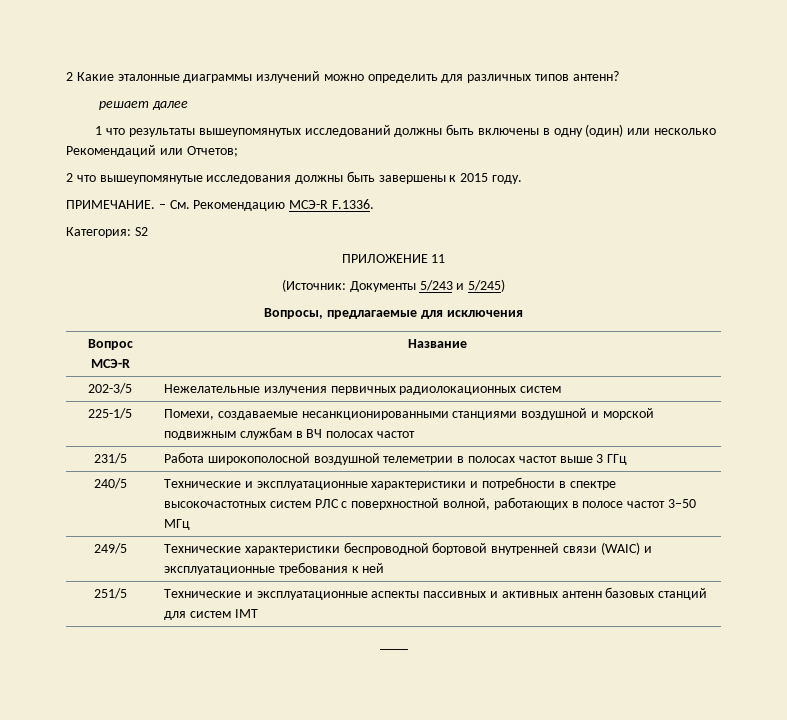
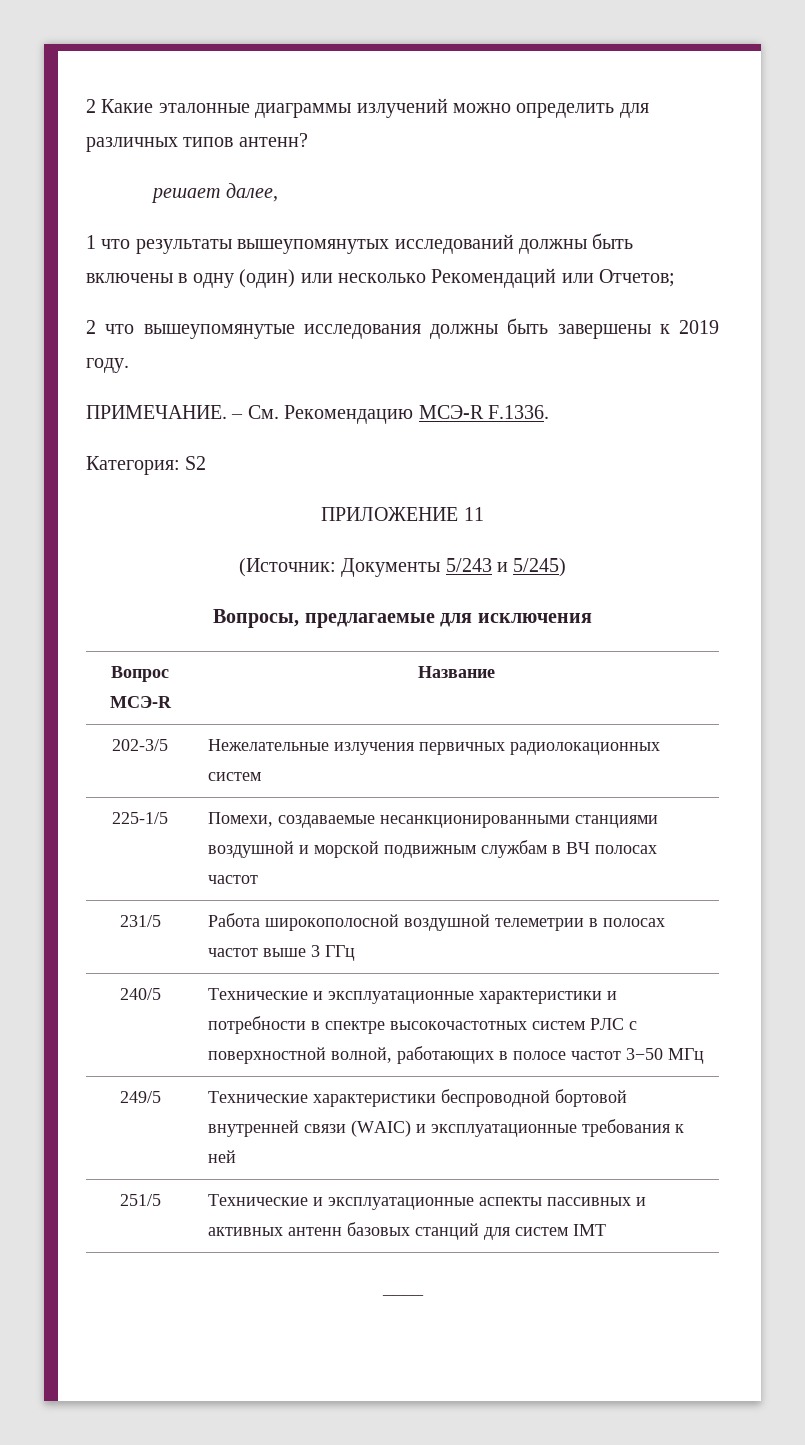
- решает далее
+ решает далее,
- 2 что вышеупомянутые исследования должны быть завершены к 2015 году.
+ 2 что вышеупомянутые исследования должны быть завершены к 2019 году.

